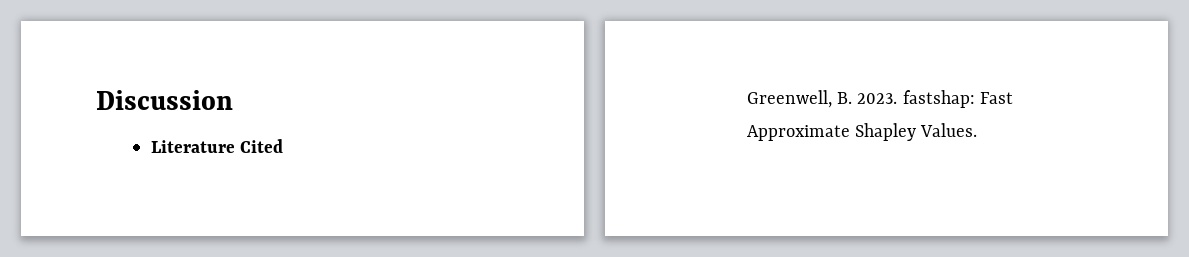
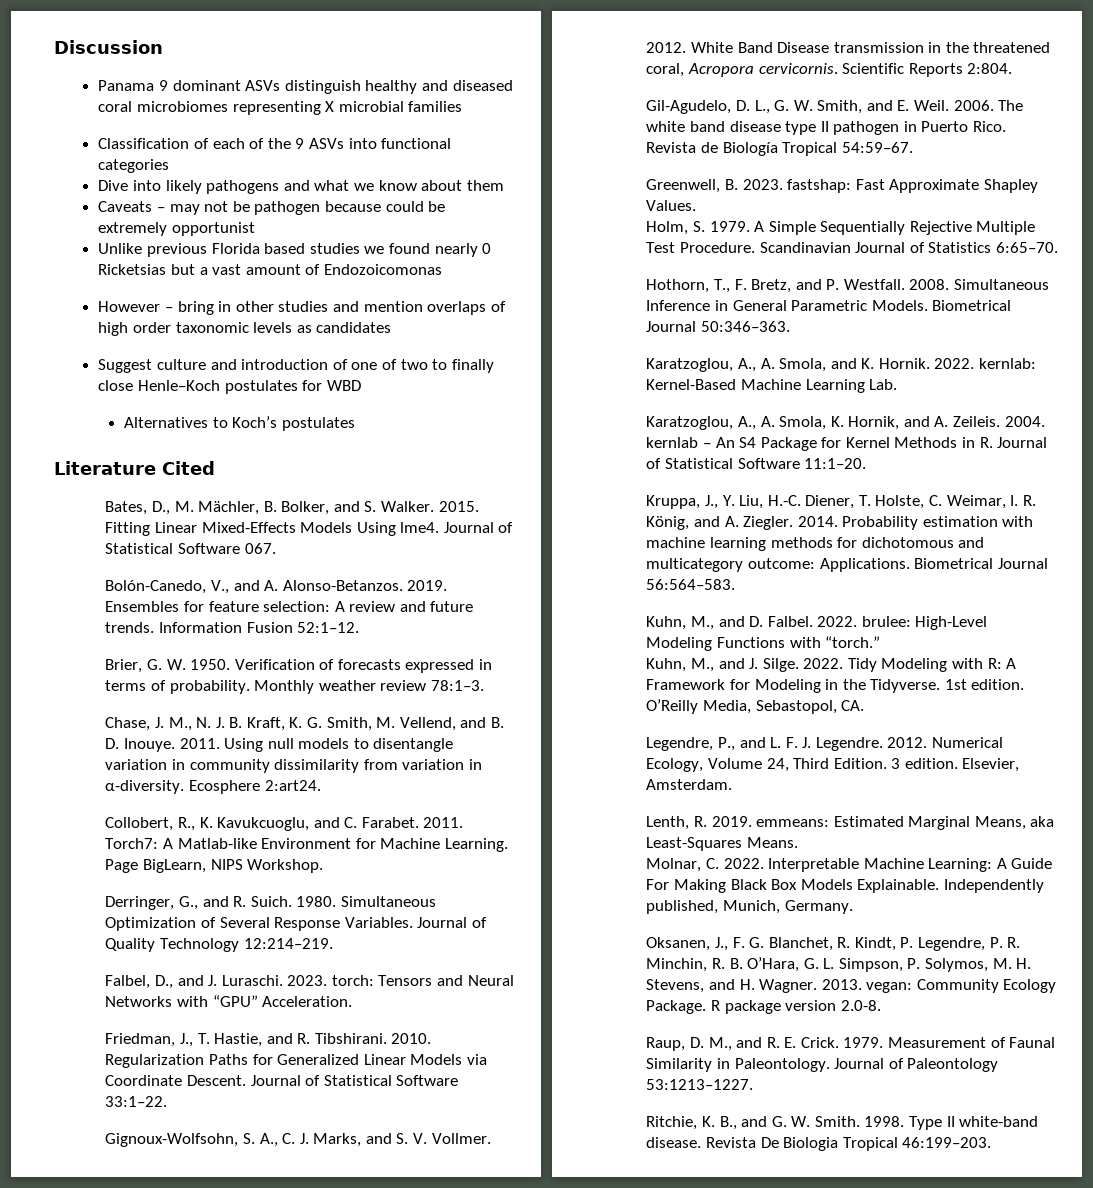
+ Panama 9 dominant ASVs distinguish healthy and diseased coral microbiomes representing X microbial families
+ Classification of each of the 9 ASVs into functional categories
+ Dive into likely pathogens and what we know about them
+ Caveats – may not be pathogen because could be extremely opportunist
+ Unlike previous Florida based studies we found nearly 0 Ricketsias but a vast amount of Endozoicomonas
+ However – bring in other studies and mention overlaps of high order taxonomic levels as candidates
+ Suggest culture and introduction of one of two to finally close Henle–Koch postulates for WBD
+ Alternatives to Koch’s postulates
  Literature Cited
+ Bates, D., M. Mächler, B. Bolker, and S. Walker. 2015. Fitting Linear Mixed-Effects Models Using lme4. Journal of Statistical Software 067.
+ Bolón-Canedo, V., and A. Alonso-Betanzos. 2019. Ensembles for feature selection: A review and future trends. Information Fusion 52:1–12.
+ Brier, G. W. 1950. Verification of forecasts expressed in terms of probability. Monthly weather review 78:1–3.
+ Chase, J. M., N. J. B. Kraft, K. G. Smith, M. Vellend, and B. D. Inouye. 2011. Using null models to disentangle variation in community dissimilarity from variation in α-diversity. Ecosphere 2:art24.
+ Collobert, R., K. Kavukcuoglu, and C. Farabet. 2011. Torch7: A Matlab-like Environment for Machine Learning. Page BigLearn, NIPS Workshop.
+ Derringer, G., and R. Suich. 1980. Simultaneous Optimization of Several Response Variables. Journal of Quality Technology 12:214–219.
+ Falbel, D., and J. Luraschi. 2023. torch: Tensors and Neural Networks with “GPU” Acceleration.
+ Friedman, J., T. Hastie, and R. Tibshirani. 2010. Regularization Paths for Generalized Linear Models via Coordinate Descent. Journal of Statistical Software 33:1–22.
+ Gignoux-Wolfsohn, S. A., C. J. Marks, and S. V. Vollmer. 2012. White Band Disease transmission in the threatened coral, Acropora cervicornis. Scientific Reports 2:804.
+ Gil-Agudelo, D. L., G. W. Smith, and E. Weil. 2006. The white band disease type II pathogen in Puerto Rico. Revista de Biología Tropical 54:59–67.
+ Holm, S. 1979. A Simple Sequentially Rejective Multiple Test Procedure. Scandinavian Journal of Statistics 6:65–70.
+ Hothorn, T., F. Bretz, and P. Westfall. 2008. Simultaneous Inference in General Parametric Models. Biometrical Journal 50:346–363.
+ Karatzoglou, A., A. Smola, and K. Hornik. 2022. kernlab: Kernel-Based Machine Learning Lab.
+ Karatzoglou, A., A. Smola, K. Hornik, and A. Zeileis. 2004. kernlab – An S4 Package for Kernel Methods in R. Journal of Statistical Software 11:1–20.
+ Kruppa, J., Y. Liu, H.-C. Diener, T. Holste, C. Weimar, I. R. König, and A. Ziegler. 2014. Probability estimation with machine learning methods for dichotomous and multicategory outcome: Applications. Biometrical Journal 56:564–583.
+ Kuhn, M., and D. Falbel. 2022. brulee: High-Level Modeling Functions with “torch.”
+ Kuhn, M., and J. Silge. 2022. Tidy Modeling with R: A Framework for Modeling in the Tidyverse. 1st edition. O’Reilly Media, Sebastopol, CA.
+ Legendre, P., and L. F. J. Legendre. 2012. Numerical Ecology, Volume 24, Third Edition. 3 edition. Elsevier, Amsterdam.
+ Lenth, R. 2019. emmeans: Estimated Marginal Means, aka Least-Squares Means.
+ Molnar, C. 2022. Interpretable Machine Learning: A Guide For Making Black Box Models Explainable. Independently published, Munich, Germany.
+ Oksanen, J., F. G. Blanchet, R. Kindt, P. Legendre, P. R. Minchin, R. B. O’Hara, G. L. Simpson, P. Solymos, M. H. Stevens, and H. Wagner. 2013. vegan: Community Ecology Package. R package version 2.0-8.
+ Raup, D. M., and R. E. Crick. 1979. Measurement of Faunal Similarity in Paleontology. Journal of Paleontology 53:1213–1227.
+ Ritchie, K. B., and G. W. Smith. 1998. Type II white-band disease. Revista De Biologia Tropical 46:199–203.

